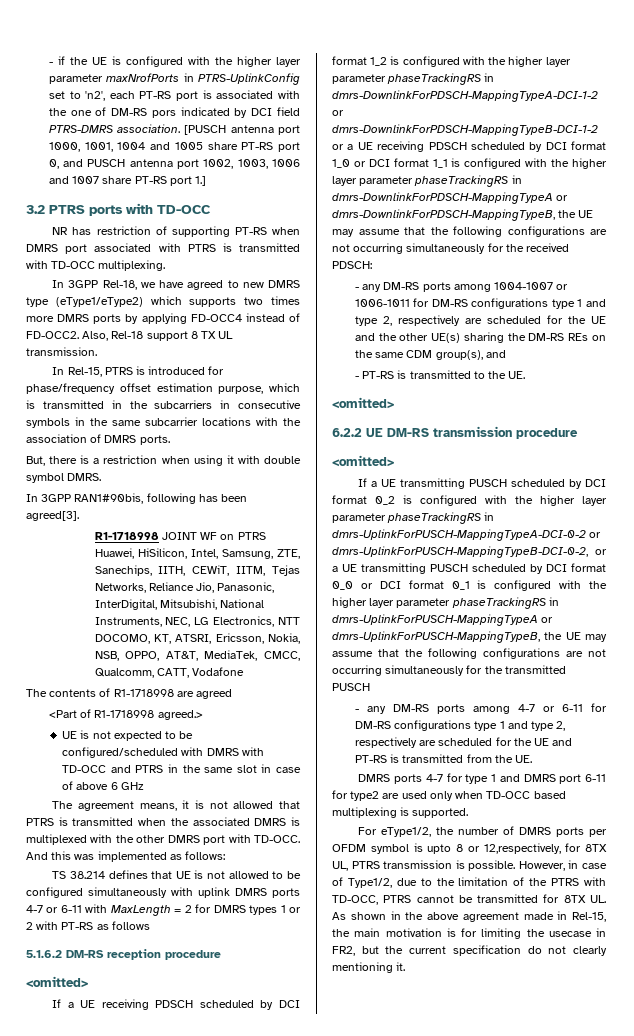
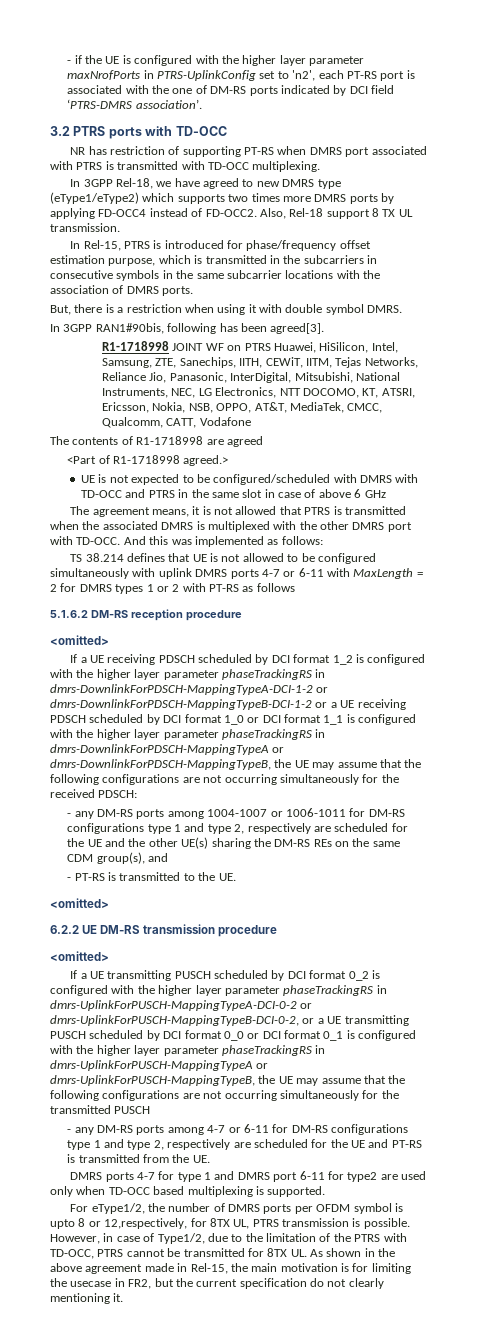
- - if the UE is configured with the higher layer parameter maxNrofPorts in PTRS-UplinkConfig set to 'n2', each PT-RS port is associated with the one of DM-RS pors indicated by DCI field PTRS-DMRS association. [PUSCH antenna port 1000, 1001, 1004 and 1005 share PT-RS port 0, and PUSCH antenna port 1002, 1003, 1006 and 1007 share PT-RS port 1.]
+ - if the UE is configured with the higher layer parameter maxNrofPorts in PTRS-UplinkConfig set to 'n2', each PT-RS port is associated with the one of DM-RS ports indicated by DCI field ‘PTRS-DMRS association’.

